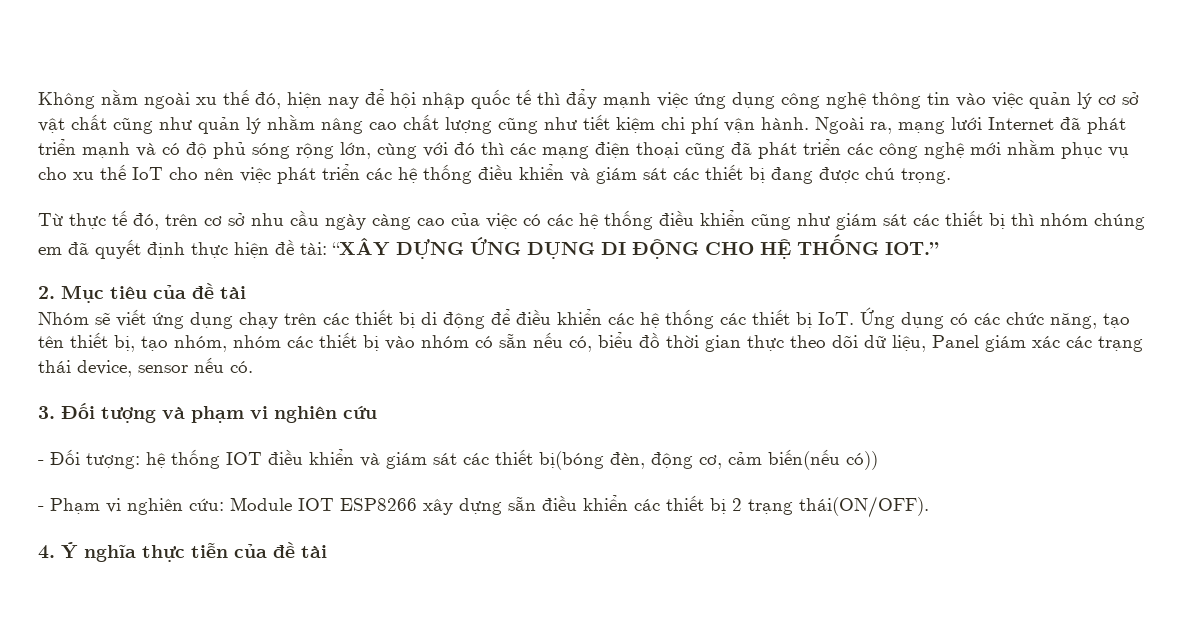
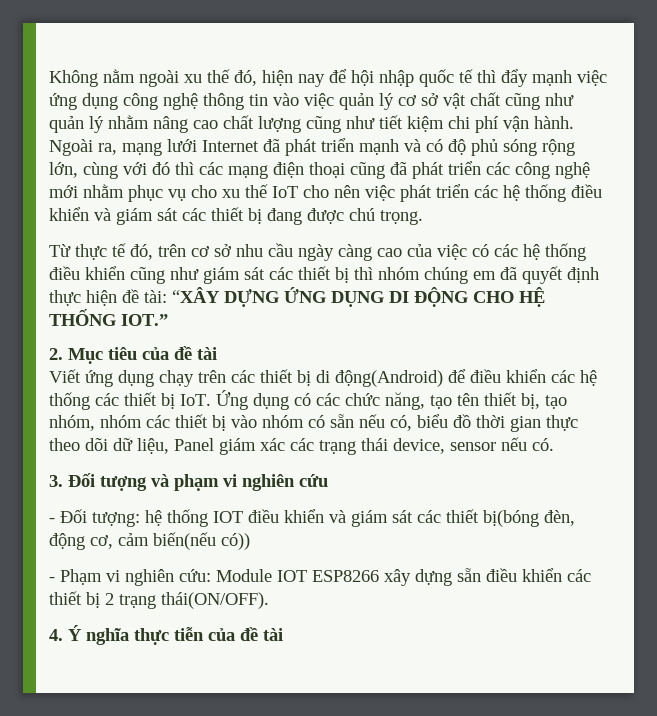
- Nhóm sẽ viết ứng dụng chạy trên các thiết bị di động để điều khiển các hệ thống các thiết bị IoT. Ứng dụng có các chức năng, tạo tên thiết bị, tạo nhóm, nhóm các thiết bị vào nhóm có sẵn nếu có, biểu đồ thời gian thực theo dõi dữ liệu, Panel giám xác các trạng thái device, sensor nếu có.
+ Viết ứng dụng chạy trên các thiết bị di động(Android) để điều khiển các hệ thống các thiết bị IoT. Ứng dụng có các chức năng, tạo tên thiết bị, tạo nhóm, nhóm các thiết bị vào nhóm có sẵn nếu có, biểu đồ thời gian thực theo dõi dữ liệu, Panel giám xác các trạng thái device, sensor nếu có.

